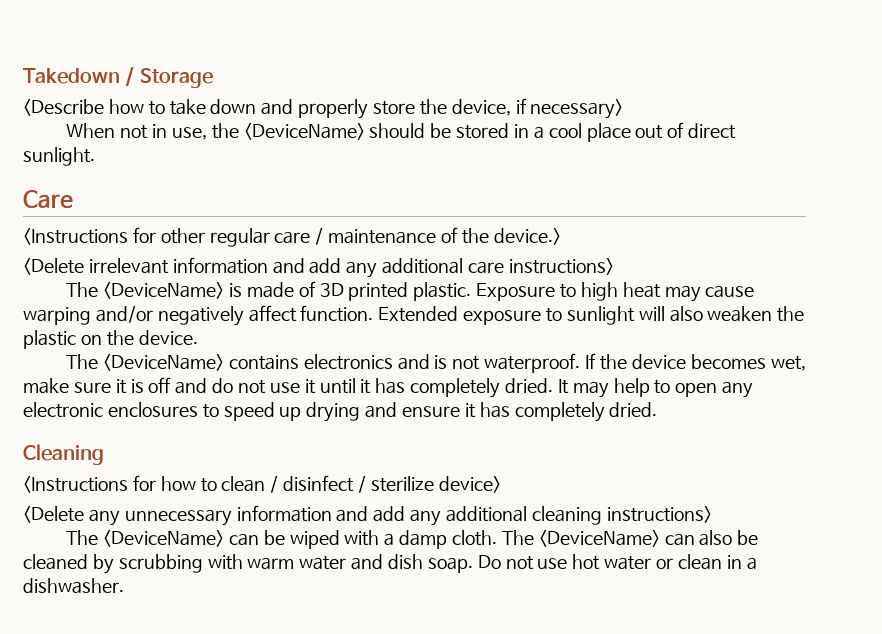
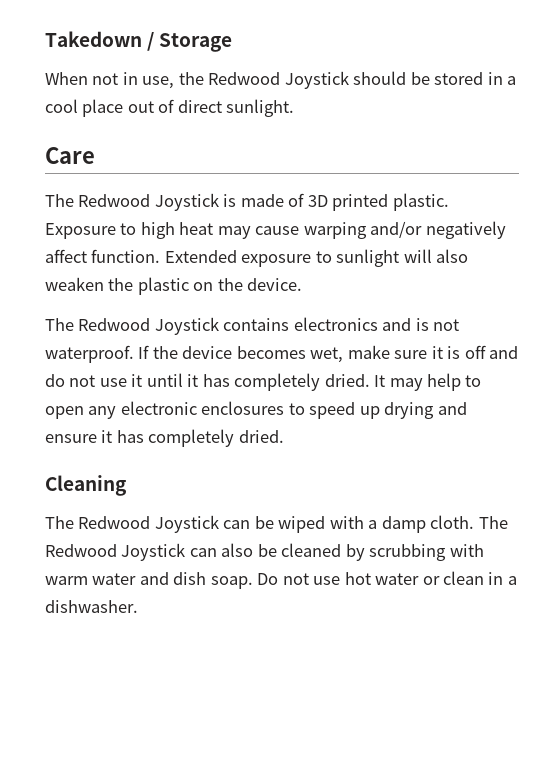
- <Describe how to take down and properly store the device, if necessary>
- When not in use, the <DeviceName> should be stored in a cool place out of direct sunlight.
+ When not in use, the Redwood Joystick should be stored in a cool place out of direct sunlight.
- <Instructions for other regular care / maintenance of the device.>
- <Delete irrelevant information and add any additional care instructions>
- The <DeviceName> is made of 3D printed plastic.
+ The Redwood Joystick is made of 3D printed plastic.
- The <DeviceName> contains electronics and is not waterproof.
+ The Redwood Joystick contains electronics and is not waterproof.
- <Instructions for how to clean / disinfect / sterilize device>
- <Delete any unnecessary information and add any additional cleaning instructions>
- The <DeviceName> can be wiped with a damp cloth.
+ The Redwood Joystick can be wiped with a damp cloth.
- The <DeviceName> can also be cleaned by scrubbing with warm water and dish soap.
+ The Redwood Joystick can also be cleaned by scrubbing with warm water and dish soap.

